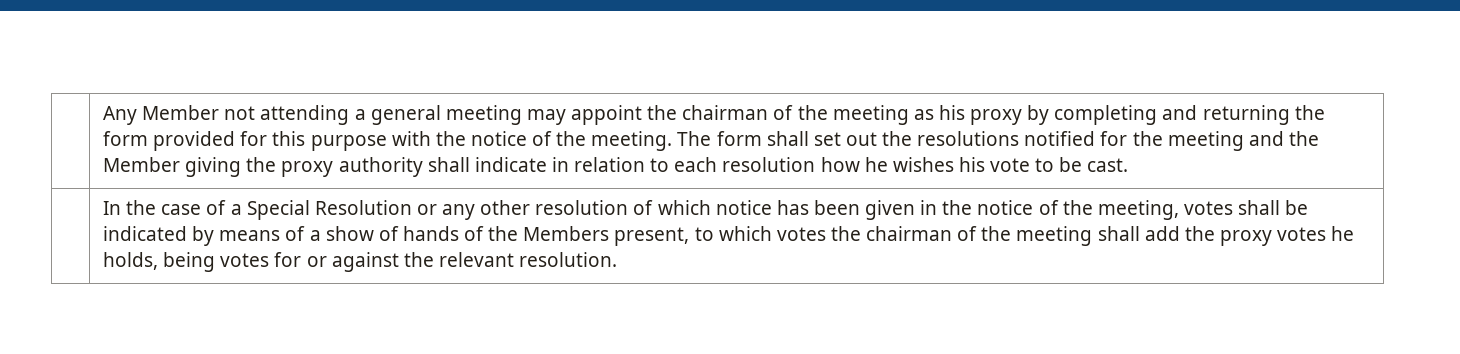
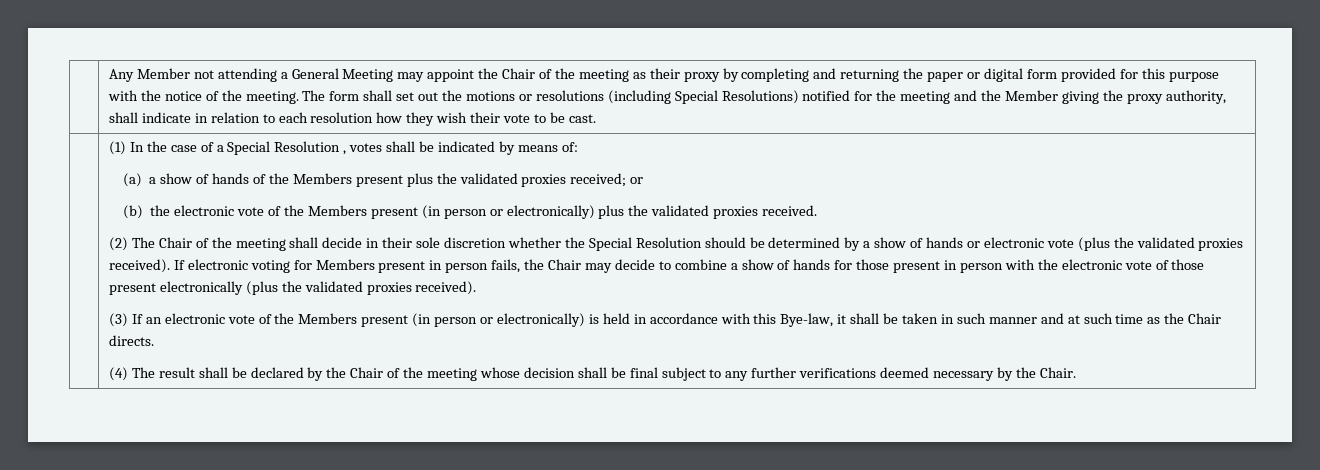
- Any Member not attending a general meeting may appoint the chairman of the meeting as his proxy by completing and returning the form provided for this purpose with the notice of the meeting.
+ Any Member not attending a General Meeting may appoint the Chair of the meeting as their proxy by completing and returning the paper or digital form provided for this purpose with the notice of the meeting.
- The form shall set out the resolutions notified for the meeting and the Member giving the proxy authority shall indicate in relation to each resolution how he wishes his vote to be cast.
+ The form shall set out the motions or resolutions (including Special Resolutions) notified for the meeting and the Member giving the proxy authority, shall indicate in relation to each resolution how they wish their vote to be cast.
- In the case of a Special Resolution or any other resolution of which notice has been given in the notice of the meeting, votes shall be indicated by means of a show of hands of the Members present, to which votes the chairman of the meeting shall add the proxy votes he holds, being votes for or against the relevant resolution.
+ (1) In the case of a Special Resolution , votes shall be indicated by means of:
+ (a) a show of hands of the Members present plus the validated proxies received; or
+ (b) the electronic vote of the Members present (in person or electronically) plus the validated proxies received.
+ (2) The Chair of the meeting shall decide in their sole discretion whether the Special Resolution should be determined by a show of hands or electronic vote (plus the validated proxies received). If electronic voting for Members present in person fails, the Chair may decide to combine a show of hands for those present in person with the electronic vote of those present electronically (plus the validated proxies received).
+ (3) If an electronic vote of the Members present (in person or electronically) is held in accordance with this Bye-law, it shall be taken in such manner and at such time as the Chair directs.
+ (4) The result shall be declared by the Chair of the meeting whose decision shall be final subject to any further verifications deemed necessary by the Chair.

